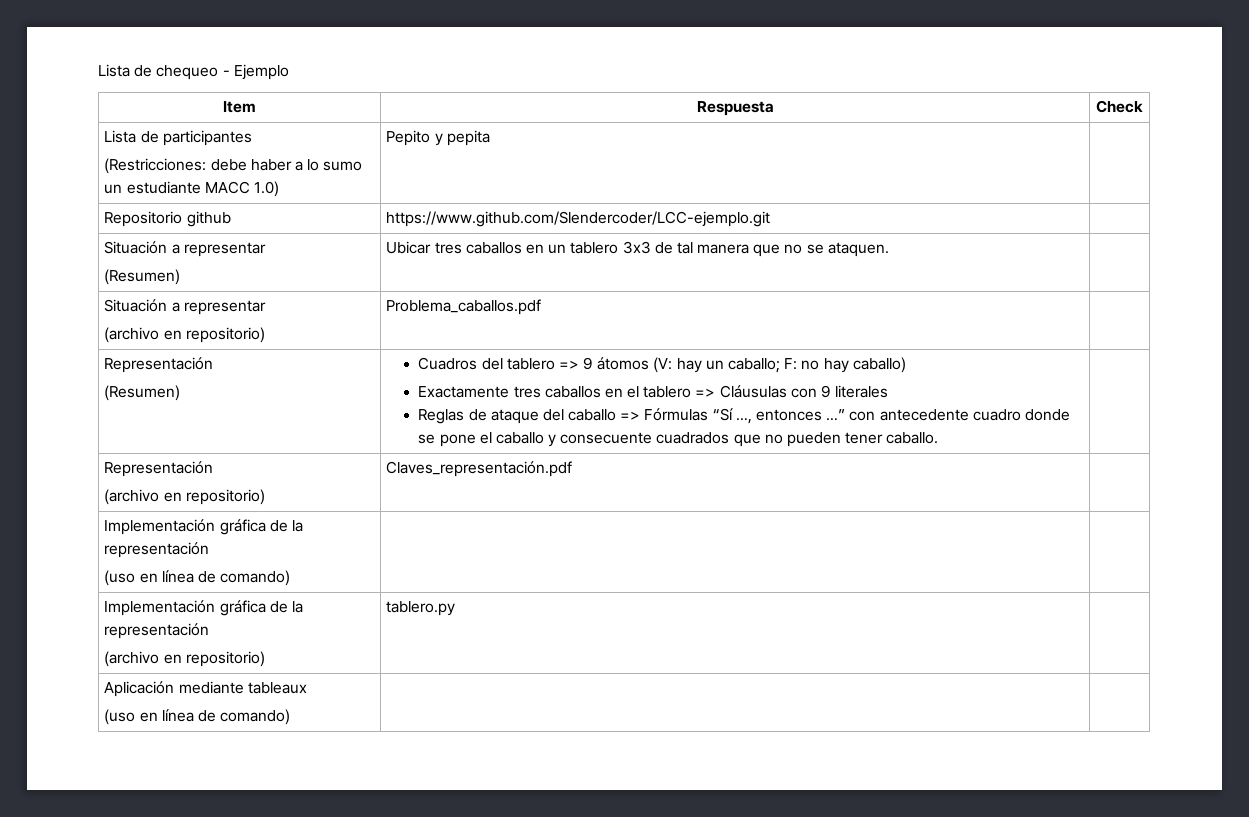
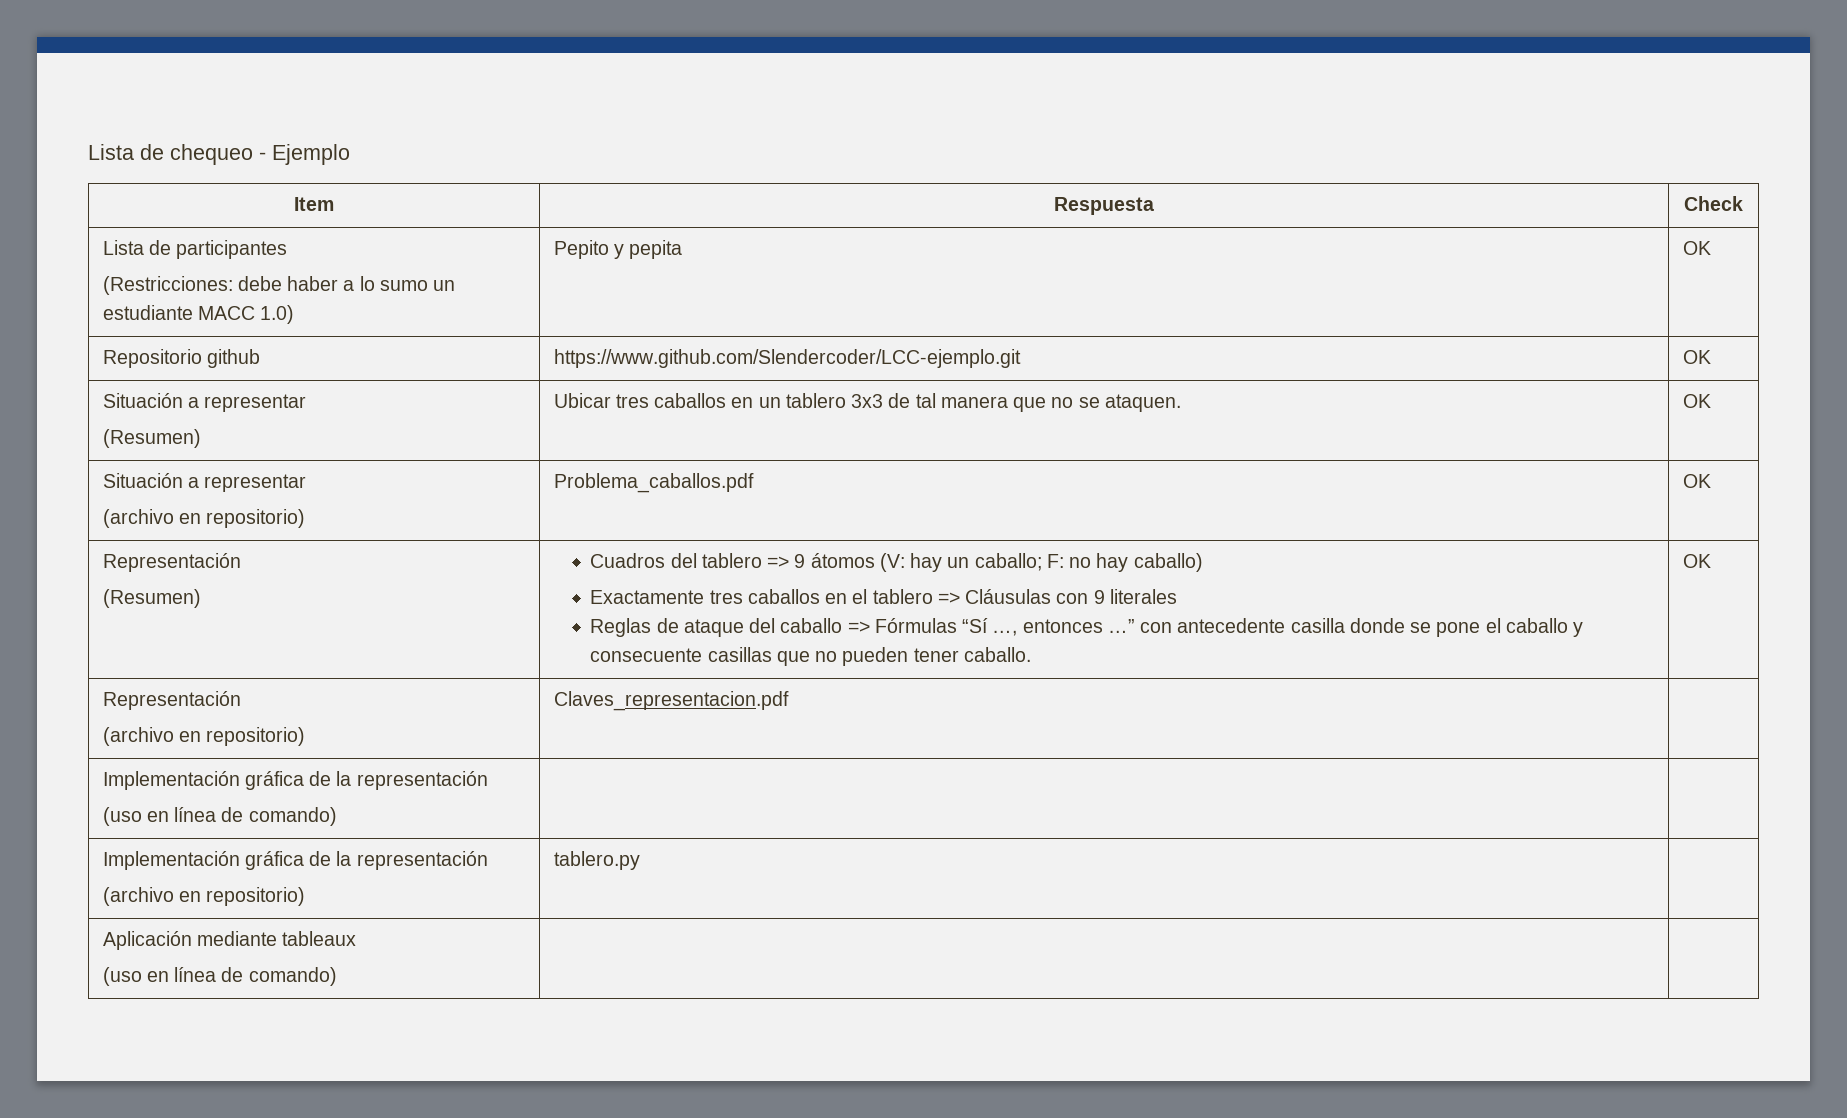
  Lista de participantes
- (Restricciones: debe haber a lo sumo un estudiante MACC 1.0) | Pepito y pepita |
+ (Restricciones: debe haber a lo sumo un estudiante MACC 1.0) | Pepito y pepita | OK
- Repositorio github | https://www.github.com/Slendercoder/LCC-ejemplo.git |
+ Repositorio github | https://www.github.com/Slendercoder/LCC-ejemplo.git | OK
  Situación a representar
- (Resumen) | Ubicar tres caballos en un tablero 3x3 de tal manera que no se ataquen. |
+ (Resumen) | Ubicar tres caballos en un tablero 3x3 de tal manera que no se ataquen. | OK
  Situación a representar
- (archivo en repositorio) | Problema_caballos.pdf |
+ (archivo en repositorio) | Problema_caballos.pdf | OK
- Reglas de ataque del caballo => Fórmulas “Sí …, entonces …” con antecedente cuadro donde se pone el caballo y consecuente cuadrados que no pueden tener caballo. |
+ Reglas de ataque del caballo => Fórmulas “Sí …, entonces …” con antecedente casilla donde se pone el caballo y consecuente casillas que no pueden tener caballo. | OK
  Representación
- (archivo en repositorio) | Claves_representación.pdf |
+ (archivo en repositorio) | Claves_representacion.pdf |

